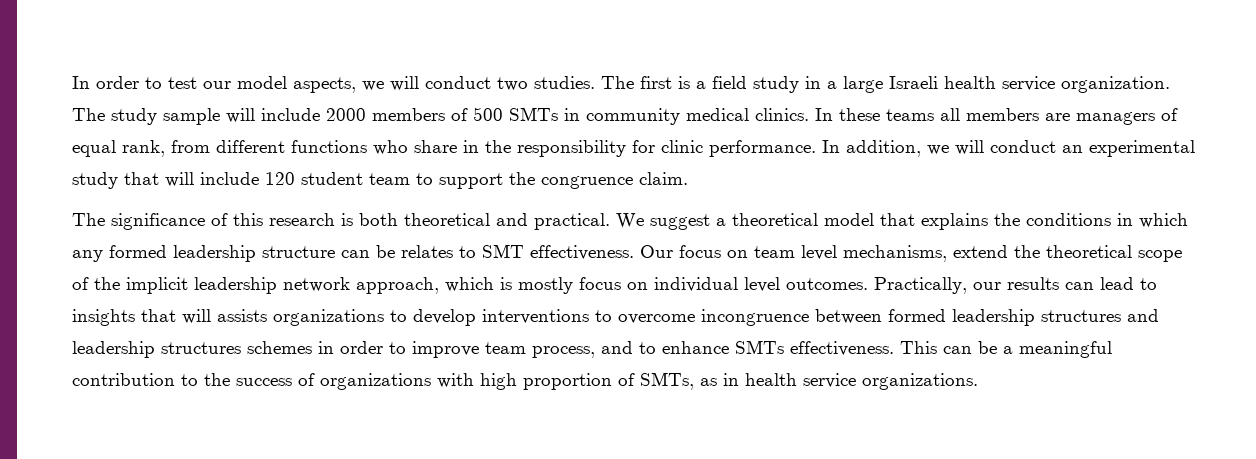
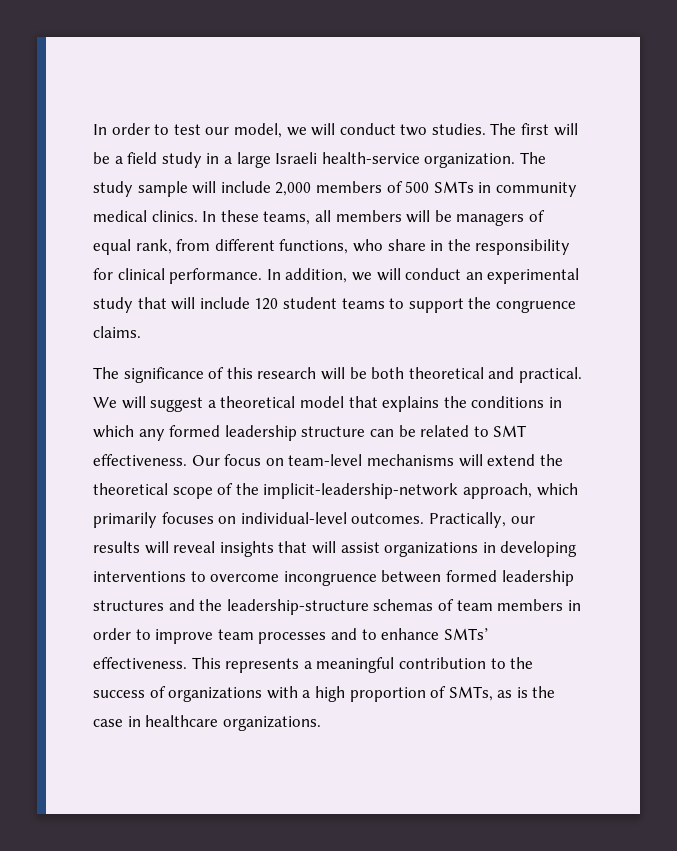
- In order to test our model aspects, we will conduct two studies.
+ In order to test our model, we will conduct two studies.
- The first is a field study in a large Israeli health service organization.
+ The first will be a field study in a large Israeli health-service organization.
- The study sample will include 2000 members of 500 SMTs in community medical clinics.
+ The study sample will include 2,000 members of 500 SMTs in community medical clinics.
- In these teams all members are managers of equal rank, from different functions who share in the responsibility for clinic performance.
+ In these teams, all members will be managers of equal rank, from different functions, who share in the responsibility for clinical performance.
- In addition, we will conduct an experimental study that will include 120 student team to support the congruence claim.
+ In addition, we will conduct an experimental study that will include 120 student teams to support the congruence claims.
- The significance of this research is both theoretical and practical.
+ The significance of this research will be both theoretical and practical.
- We suggest a theoretical model that explains the conditions in which any formed leadership structure can be relates to SMT effectiveness.
+ We will suggest a theoretical model that explains the conditions in which any formed leadership structure can be related to SMT effectiveness.
- Our focus on team level mechanisms, extend the theoretical scope of the implicit leadership network approach, which is mostly focus on individual level outcomes. Practically, our results can lead to insights that will assists organizations to develop interventions to overcome incongruence between formed leadership structures and leadership structures schemes in order to improve team process, and to enhance SMTs effectiveness.
+ Our focus on team-level mechanisms will extend the theoretical scope of the implicit-leadership-network approach, which primarily focuses on individual-level outcomes. Practically, our results will reveal insights that will assist organizations in developing interventions to overcome incongruence between formed leadership structures and the leadership-structure schemas of team members in order to improve team processes and to enhance SMTs’ effectiveness.
- This can be a meaningful contribution to the success of organizations with high proportion of SMTs, as in health service organizations.
+ This represents a meaningful contribution to the success of organizations with a high proportion of SMTs, as is the case in healthcare organizations.

